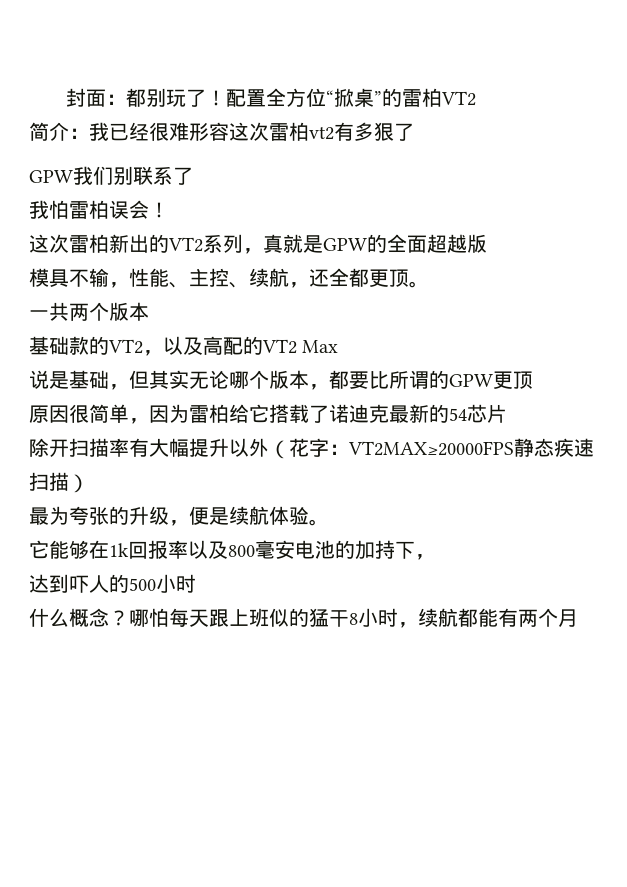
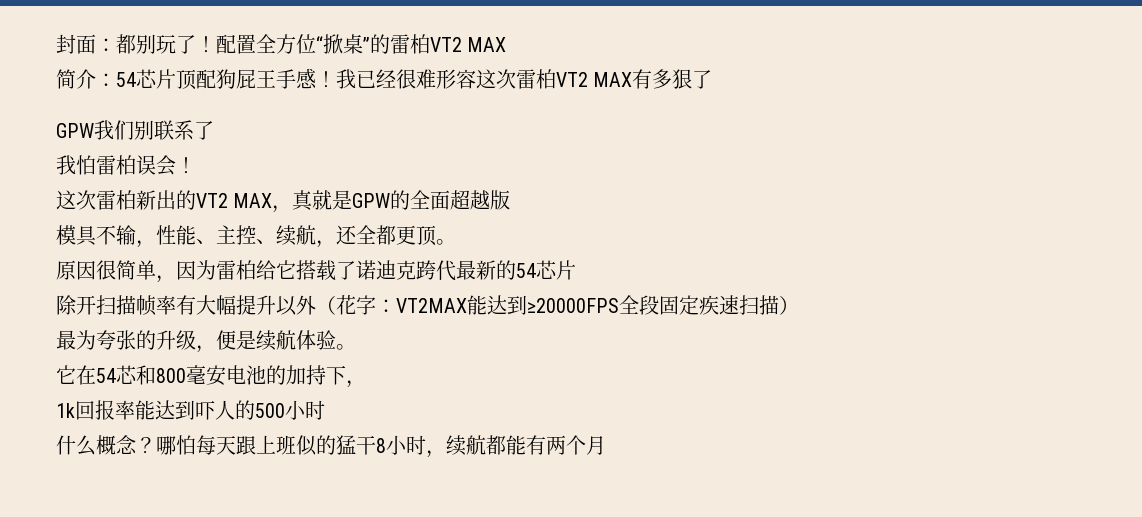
- 配置全方位“掀桌”的雷柏VT2
+ 配置全方位“掀桌”的雷柏VT2 MAX
- 简介：我已经很难形容这次雷柏vt2有多狠了
+ 简介：54芯片顶配狗屁王手感！我已经很难形容这次雷柏VT2 MAX有多狠了
- 这次雷柏新出的VT2系列，真就是GPW的全面超越版
+ 这次雷柏新出的VT2 MAX，真就是GPW的全面超越版
- 一共两个版本
- 基础款的VT2，以及高配的VT2 Max
- 说是基础，但其实无论哪个版本，都要比所谓的GPW更顶
- 原因很简单，因为雷柏给它搭载了诺迪克最新的54芯片
+ 原因很简单，因为雷柏给它搭载了诺迪克跨代最新的54芯片
- 除开扫描率有大幅提升以外（花字：VT2MAX≥20000FPS静态疾速扫描）
+ 除开扫描帧率有大幅提升以外（花字：VT2MAX能达到≥20000FPS全段固定疾速扫描）
- 它能够在1k回报率以及800毫安电池的加持下，
+ 它在54芯和800毫安电池的加持下，
- 达到吓人的500小时
+ 1k回报率能达到吓人的500小时

